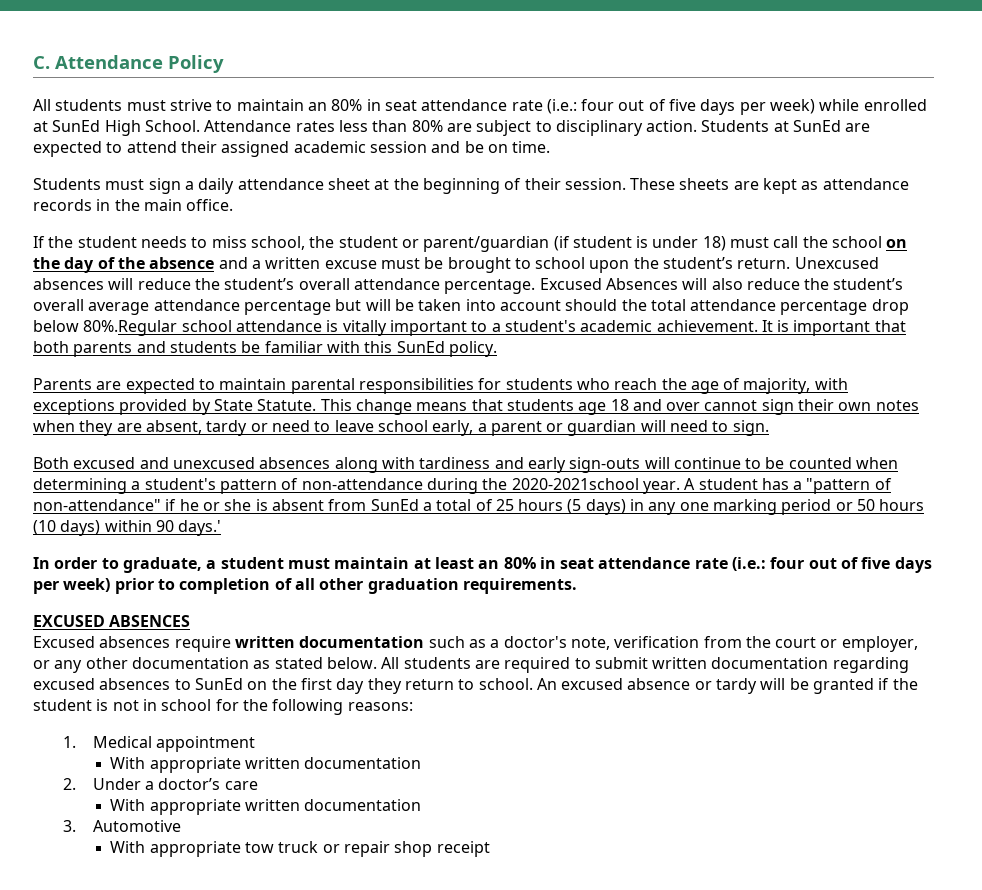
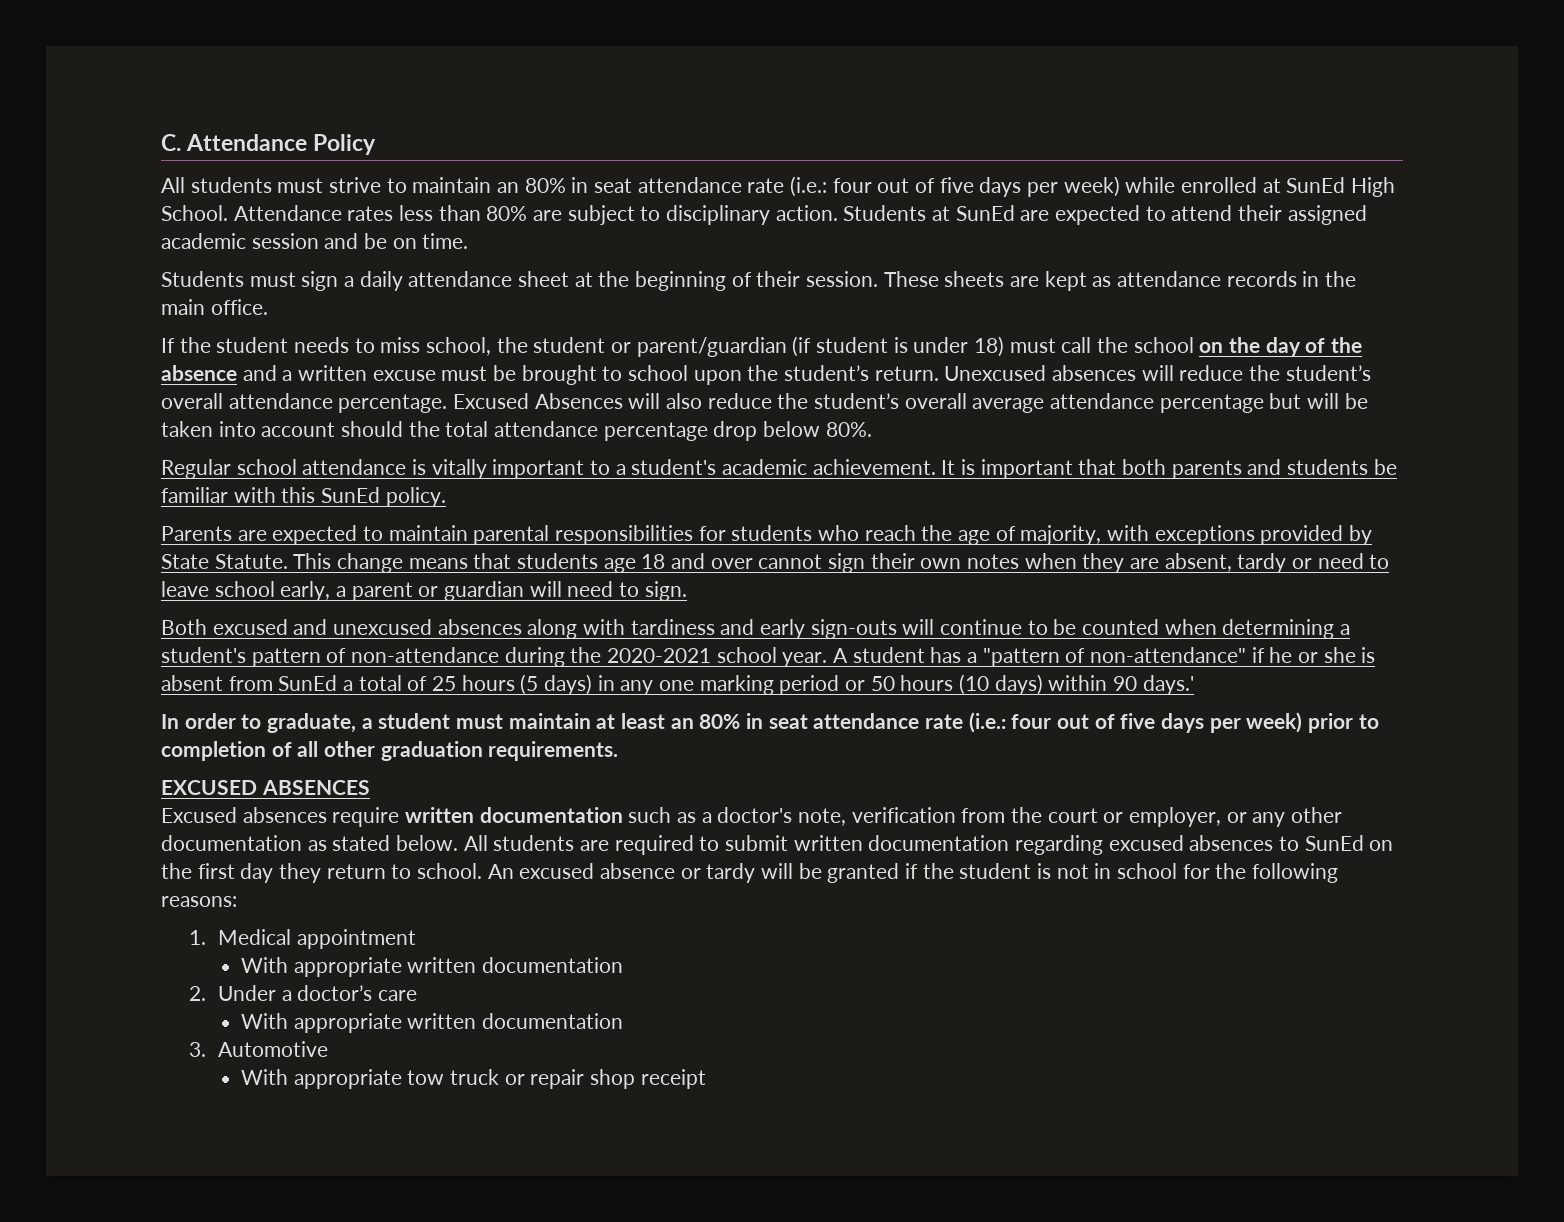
- Excused Absences will also reduce the student’s overall average attendance percentage but will be taken into account should the total attendance percentage drop below 80%.Regular school attendance is vitally important to a student's academic achievement.
+ Excused Absences will also reduce the student’s overall average attendance percentage but will be taken into account should the total attendance percentage drop below 80%.
+ Regular school attendance is vitally important to a student's academic achievement.
- Both excused and unexcused absences along with tardiness and early sign-outs will continue to be counted when determining a student's pattern of non-attendance during the 2020-2021school year.
+ Both excused and unexcused absences along with tardiness and early sign-outs will continue to be counted when determining a student's pattern of non-attendance during the 2020-2021 school year.

